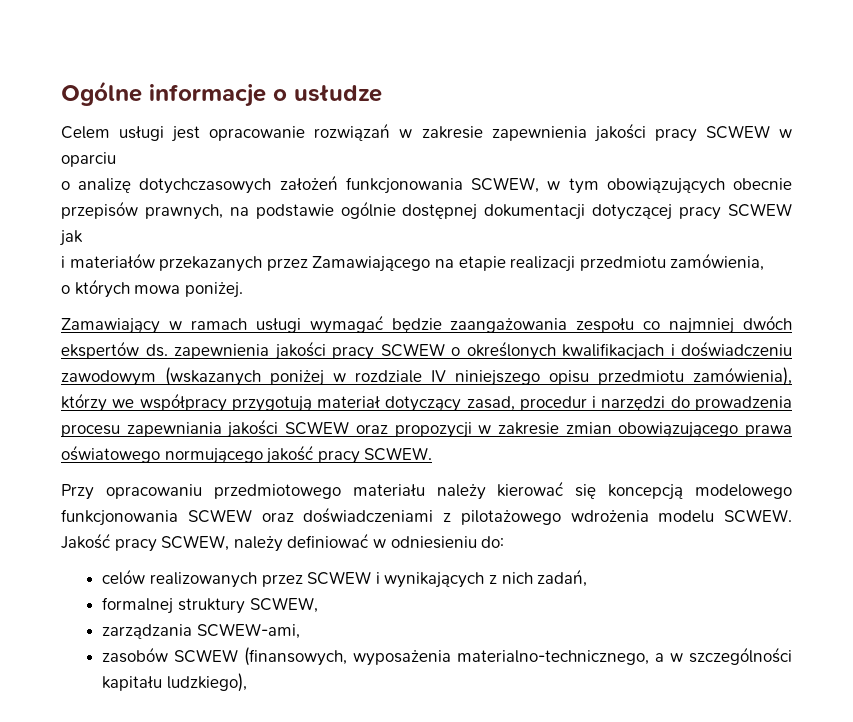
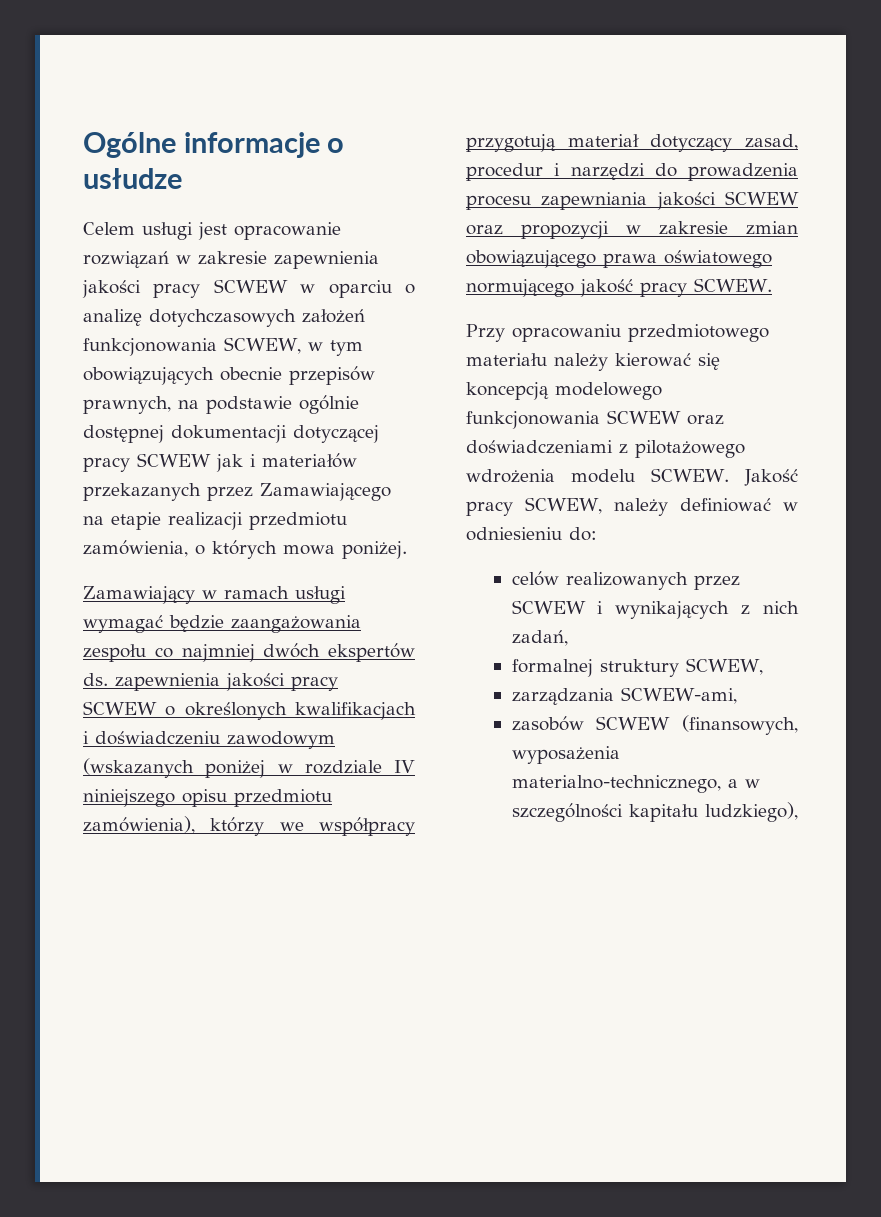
- Celem usługi jest opracowanie rozwiązań w zakresie zapewnienia jakości pracy SCWEW w oparciu
- o analizę dotychczasowych założeń funkcjonowania SCWEW, w tym obowiązujących obecnie przepisów prawnych, na podstawie ogólnie dostępnej dokumentacji dotyczącej pracy SCWEW jak
- i materiałów przekazanych przez Zamawiającego na etapie realizacji przedmiotu zamówienia,
- o których mowa poniżej.
+ Celem usługi jest opracowanie rozwiązań w zakresie zapewnienia jakości pracy SCWEW w oparciu o analizę dotychczasowych założeń funkcjonowania SCWEW, w tym obowiązujących obecnie przepisów prawnych, na podstawie ogólnie dostępnej dokumentacji dotyczącej pracy SCWEW jak i materiałów przekazanych przez Zamawiającego na etapie realizacji przedmiotu zamówienia, o których mowa poniżej.

